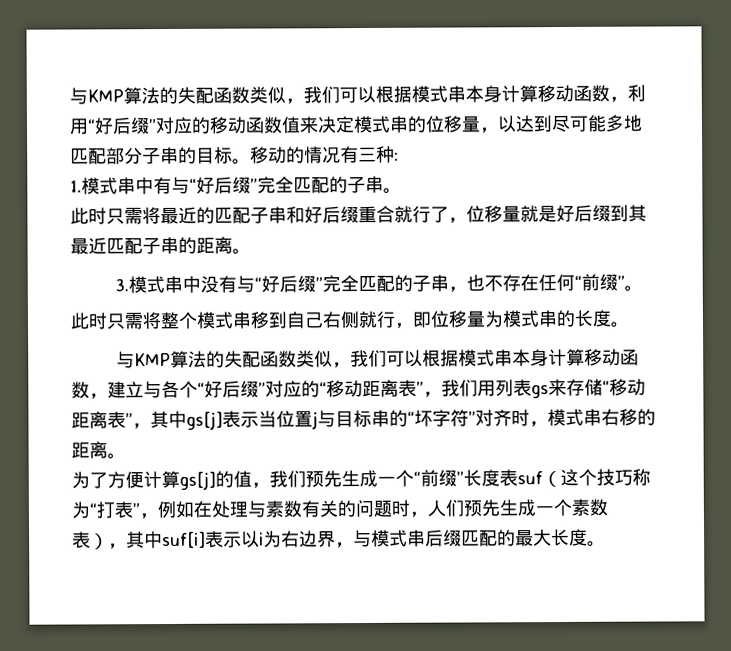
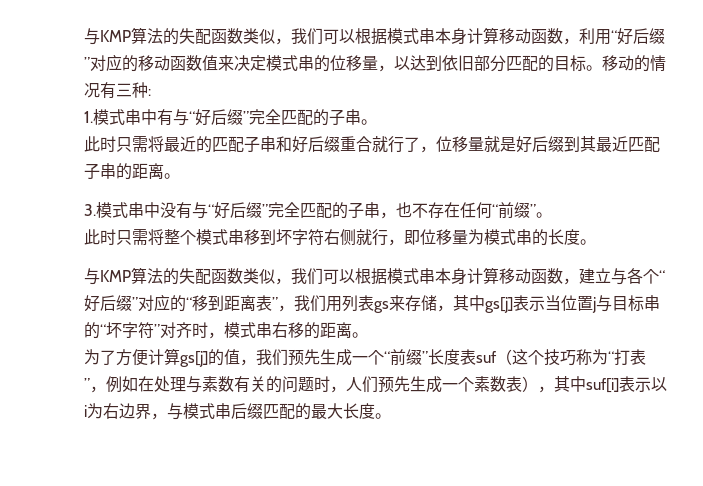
- 与KMP算法的失配函数类似，我们可以根据模式串本身计算移动函数，利用“好后缀”对应的移动函数值来决定模式串的位移量，以达到尽可能多地匹配部分子串的目标。
+ 与KMP算法的失配函数类似，我们可以根据模式串本身计算移动函数，利用“好后缀”对应的移动函数值来决定模式串的位移量，以达到依旧部分匹配的目标。
- 此时只需将整个模式串移到自己右侧就行，即位移量为模式串的长度。
+ 此时只需将整个模式串移到坏字符右侧就行，即位移量为模式串的长度。
- 与KMP算法的失配函数类似，我们可以根据模式串本身计算移动函数，建立与各个“好后缀”对应的“移动距离表”，我们用列表gs来存储“移动距离表”，其中gs[j]表示当位置j与目标串的“坏字符”对齐时，模式串右移的距离。
+ 与KMP算法的失配函数类似，我们可以根据模式串本身计算移动函数，建立与各个“好后缀”对应的“移到距离表”，我们用列表gs来存储，其中gs[j]表示当位置j与目标串的“坏字符”对齐时，模式串右移的距离。

